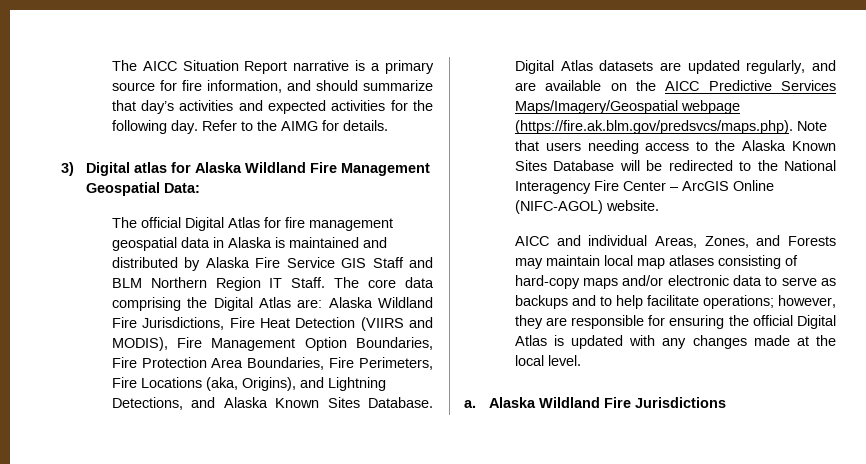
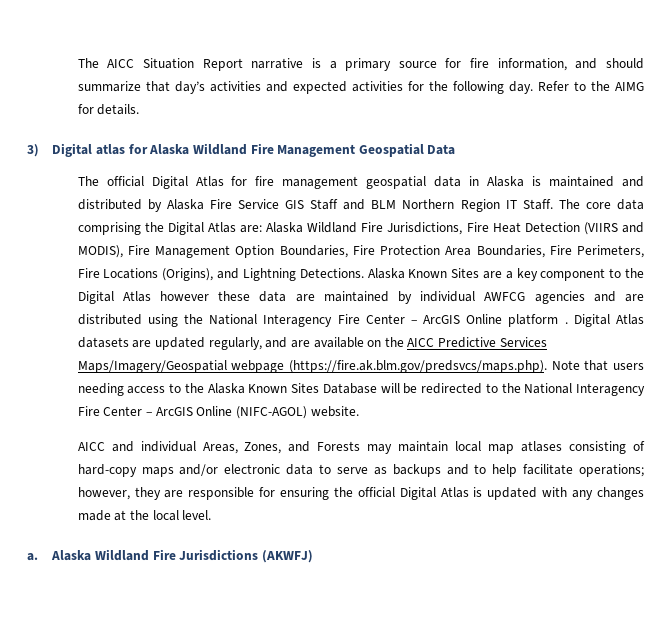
- 3) Digital atlas for Alaska Wildland Fire Management Geospatial Data:
+ 3) Digital atlas for Alaska Wildland Fire Management Geospatial Data
- The core data comprising the Digital Atlas are: Alaska Wildland Fire Jurisdictions, Fire Heat Detection (VIIRS and MODIS), Fire Management Option Boundaries, Fire Protection Area Boundaries, Fire Perimeters, Fire Locations (aka, Origins), and Lightning Detections, and Alaska Known Sites Database.
+ The core data comprising the Digital Atlas are: Alaska Wildland Fire Jurisdictions, Fire Heat Detection (VIIRS and MODIS), Fire Management Option Boundaries, Fire Protection Area Boundaries, Fire Perimeters, Fire Locations (Origins), and Lightning Detections. Alaska Known Sites are a key component to the Digital Atlas however these data are maintained by individual AWFCG agencies and are distributed using the National Interagency Fire Center – ArcGIS Online platform .
- Alaska Wildland Fire Jurisdictions
+ Alaska Wildland Fire Jurisdictions (AKWFJ)

